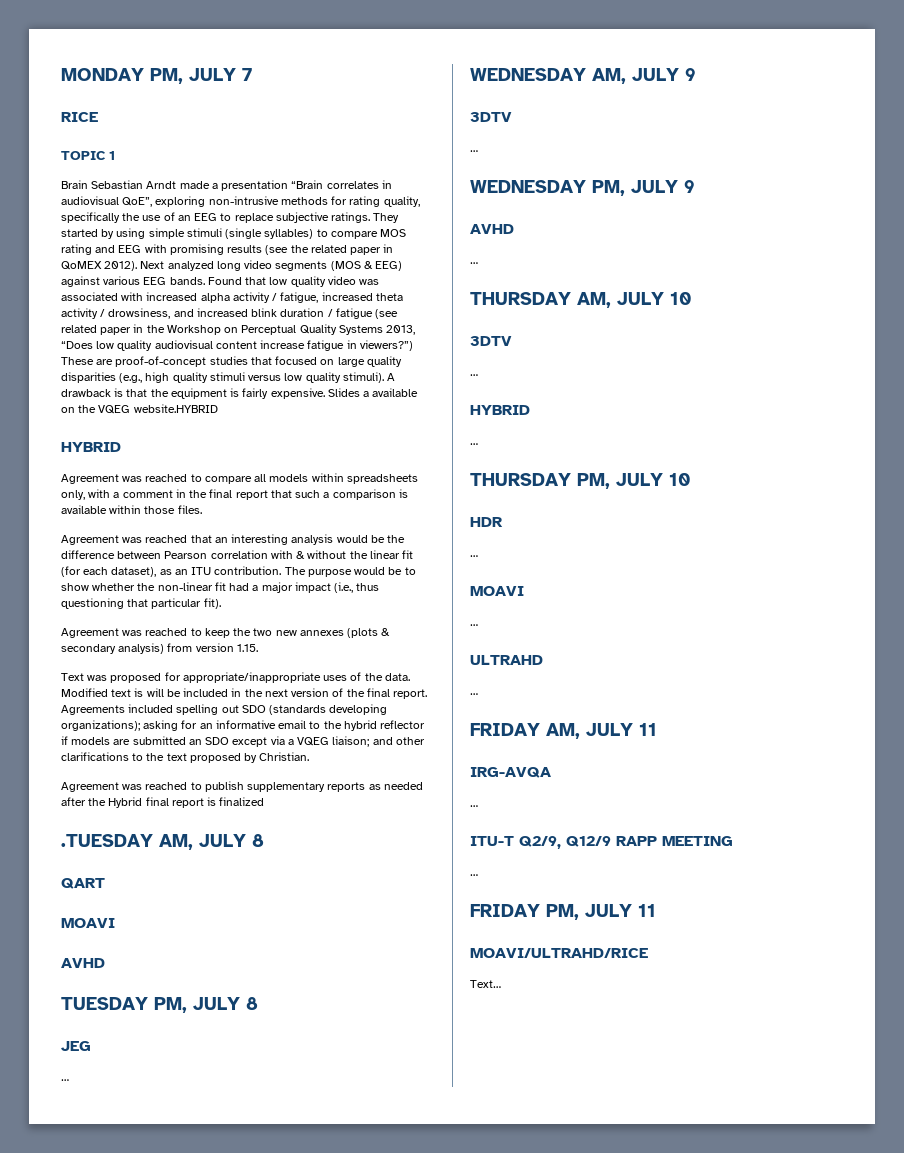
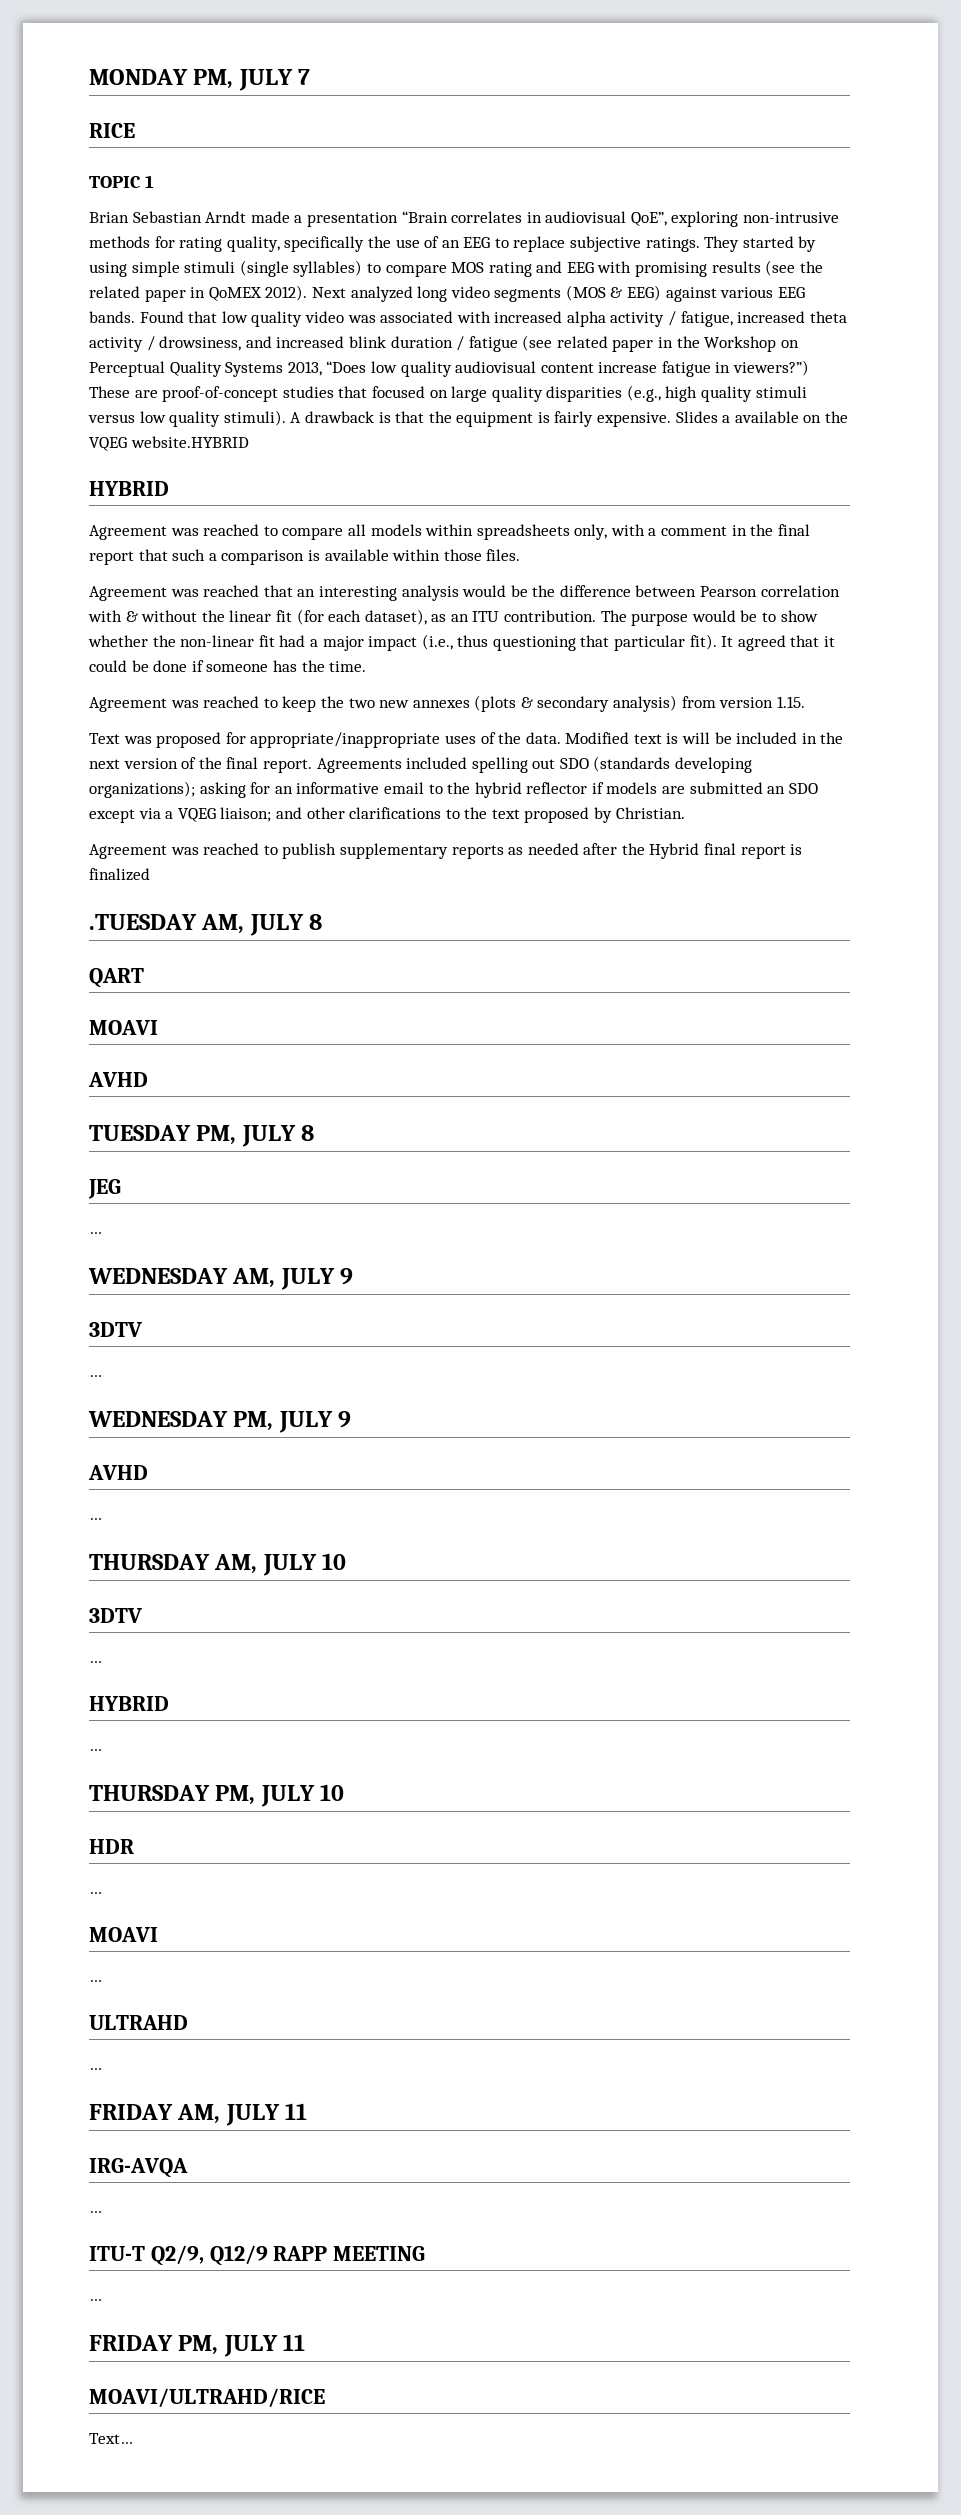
- Brain Sebastian Arndt made a presentation “Brain correlates in audiovisual QoE”, exploring non-intrusive methods for rating quality, specifically the use of an EEG to replace subjective ratings.
+ Brian Sebastian Arndt made a presentation “Brain correlates in audiovisual QoE”, exploring non-intrusive methods for rating quality, specifically the use of an EEG to replace subjective ratings.
+ It agreed that it could be done if someone has the time.

